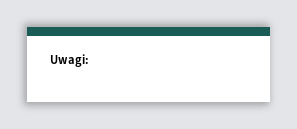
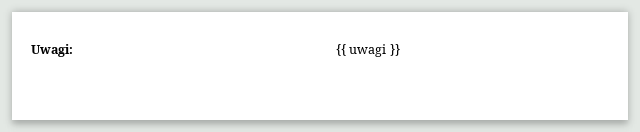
+ {{ uwagi }}

